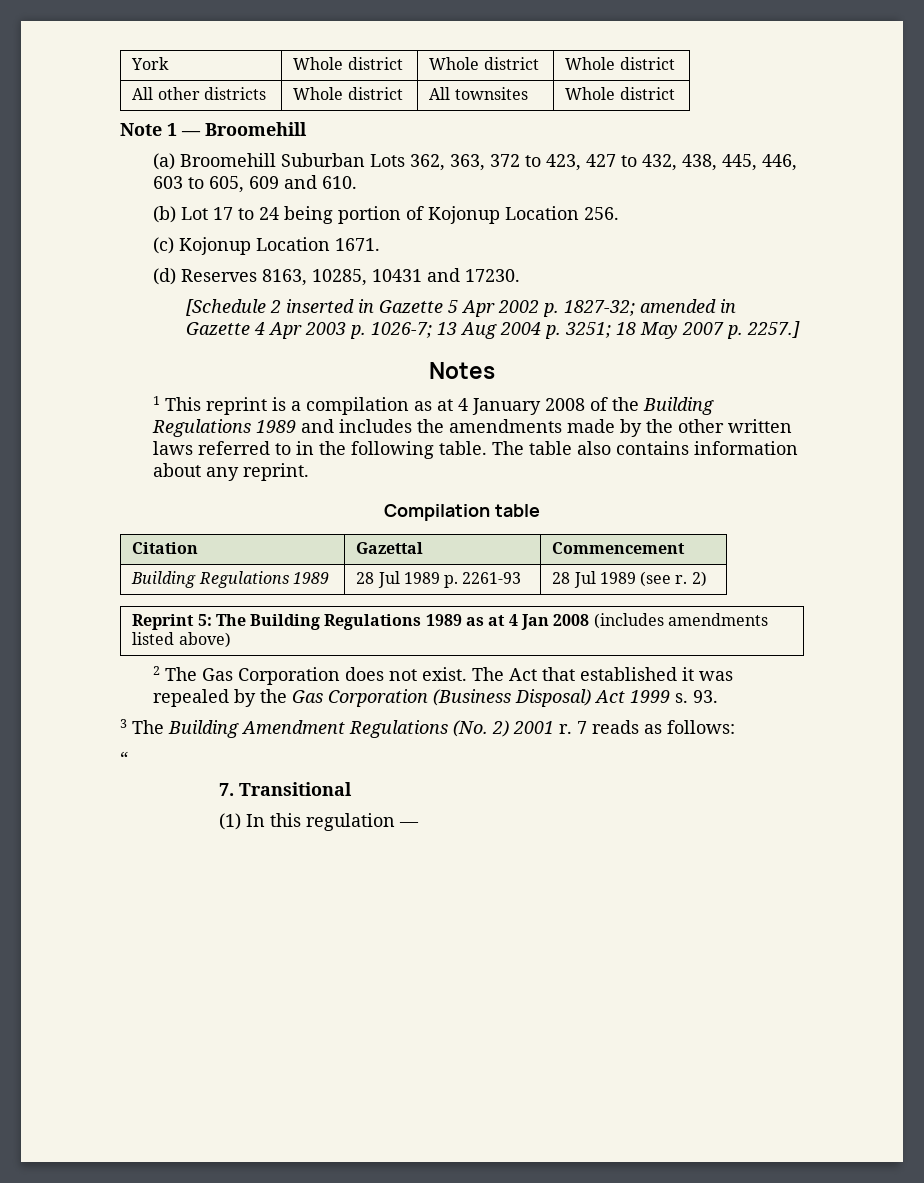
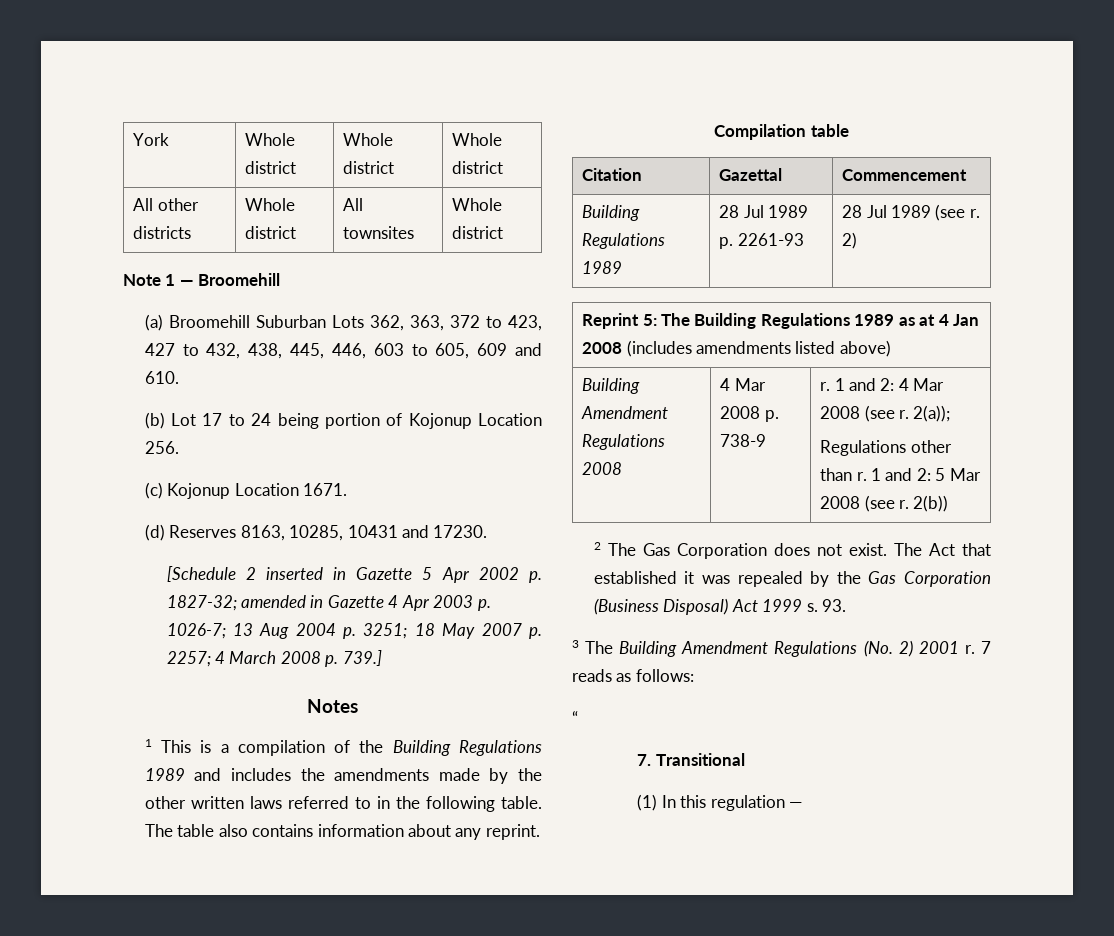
- [Schedule 2 inserted in Gazette 5 Apr 2002 p. 1827-32; amended in Gazette 4 Apr 2003 p. 1026-7; 13 Aug 2004 p. 3251; 18 May 2007 p. 2257.]
+ [Schedule 2 inserted in Gazette 5 Apr 2002 p. 1827-32; amended in Gazette 4 Apr 2003 p. 1026-7; 13 Aug 2004 p. 3251; 18 May 2007 p. 2257; 4 March 2008 p. 739.]
- 1 This reprint is a compilation as at 4 January 2008 of the Building Regulations 1989 and includes the amendments made by the other written laws referred to in the following table.
+ 1 This is a compilation of the Building Regulations 1989 and includes the amendments made by the other written laws referred to in the following table.
+ Building Amendment Regulations 2008 | 4 Mar 2008 p. 738-9 | r. 1 and 2: 4 Mar 2008 (see r. 2(a));
+ Regulations other than r. 1 and 2: 5 Mar 2008 (see r. 2(b))

